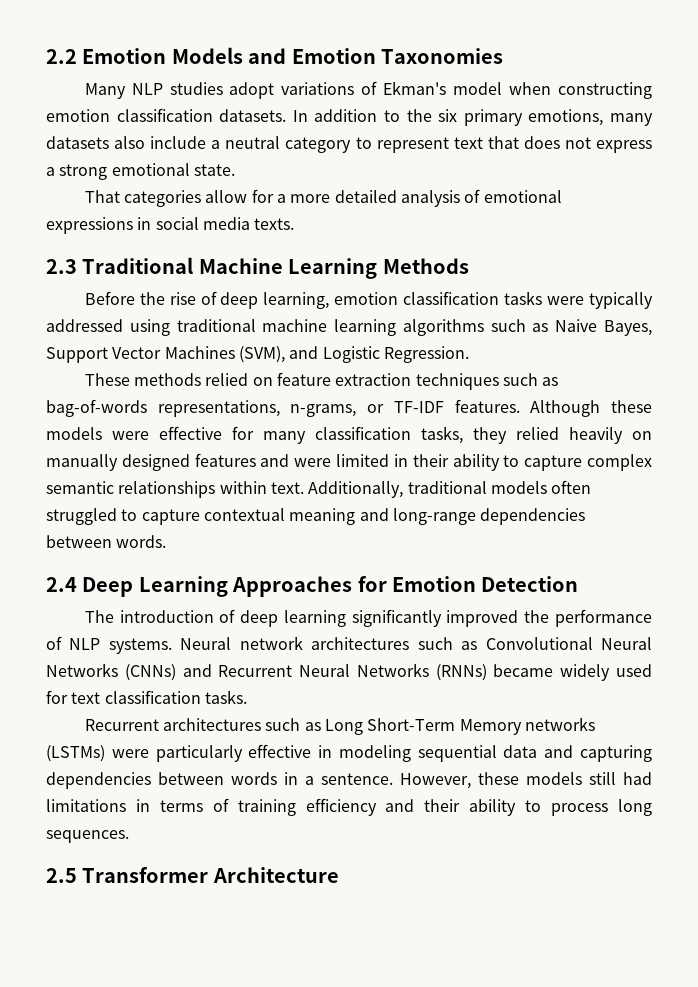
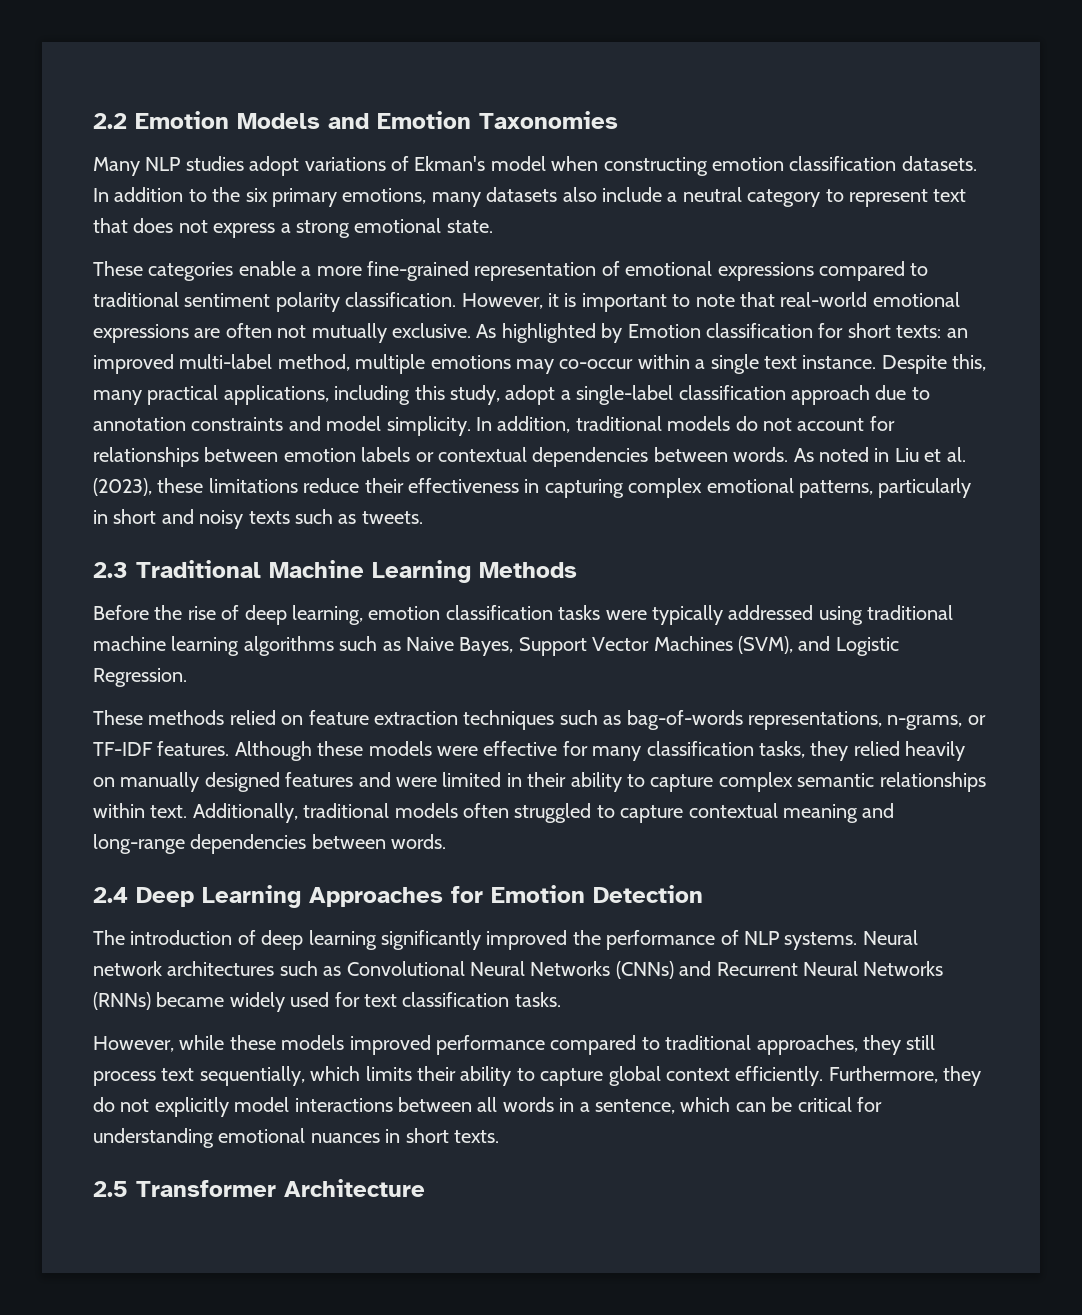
- That categories allow for a more detailed analysis of emotional expressions in social media texts.
+ These categories enable a more fine-grained representation of emotional expressions compared to traditional sentiment polarity classification. However, it is important to note that real-world emotional expressions are often not mutually exclusive. As highlighted by Emotion classification for short texts: an improved multi-label method, multiple emotions may co-occur within a single text instance. Despite this, many practical applications, including this study, adopt a single-label classification approach due to annotation constraints and model simplicity. In addition, traditional models do not account for relationships between emotion labels or contextual dependencies between words. As noted in Liu et al. (2023), these limitations reduce their effectiveness in capturing complex emotional patterns, particularly in short and noisy texts such as tweets.
- Recurrent architectures such as Long Short-Term Memory networks (LSTMs) were particularly effective in modeling sequential data and capturing dependencies between words in a sentence. However, these models still had limitations in terms of training efficiency and their ability to process long sequences.
+ However, while these models improved performance compared to traditional approaches, they still process text sequentially, which limits their ability to capture global context efficiently. Furthermore, they do not explicitly model interactions between all words in a sentence, which can be critical for understanding emotional nuances in short texts.

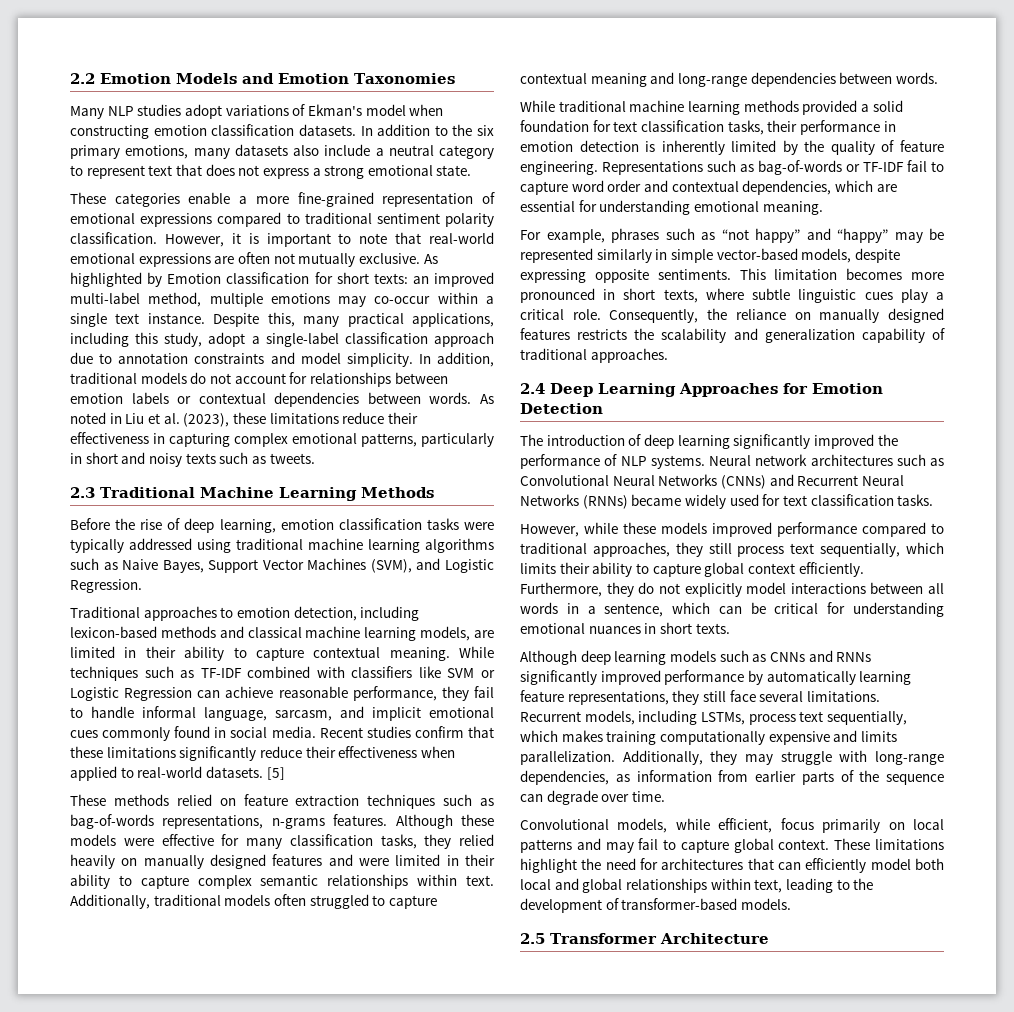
+ Traditional approaches to emotion detection, including lexicon-based methods and classical machine learning models, are limited in their ability to capture contextual meaning. While techniques such as TF-IDF combined with classifiers like SVM or Logistic Regression can achieve reasonable performance, they fail to handle informal language, sarcasm, and implicit emotional cues commonly found in social media. Recent studies confirm that these limitations significantly reduce their effectiveness when applied to real-world datasets. [5]
- These methods relied on feature extraction techniques such as bag-of-words representations, n-grams, or TF-IDF features.
+ These methods relied on feature extraction techniques such as bag-of-words representations, n-grams features.
+ While traditional machine learning methods provided a solid foundation for text classification tasks, their performance in emotion detection is inherently limited by the quality of feature engineering. Representations such as bag-of-words or TF-IDF fail to capture word order and contextual dependencies, which are essential for understanding emotional meaning.
+ For example, phrases such as “not happy” and “happy” may be represented similarly in simple vector-based models, despite expressing opposite sentiments. This limitation becomes more pronounced in short texts, where subtle linguistic cues play a critical role. Consequently, the reliance on manually designed features restricts the scalability and generalization capability of traditional approaches.
+ Although deep learning models such as CNNs and RNNs significantly improved performance by automatically learning feature representations, they still face several limitations. Recurrent models, including LSTMs, process text sequentially, which makes training computationally expensive and limits parallelization. Additionally, they may struggle with long-range dependencies, as information from earlier parts of the sequence can degrade over time.
+ Convolutional models, while efficient, focus primarily on local patterns and may fail to capture global context. These limitations highlight the need for architectures that can efficiently model both local and global relationships within text, leading to the development of transformer-based models.

